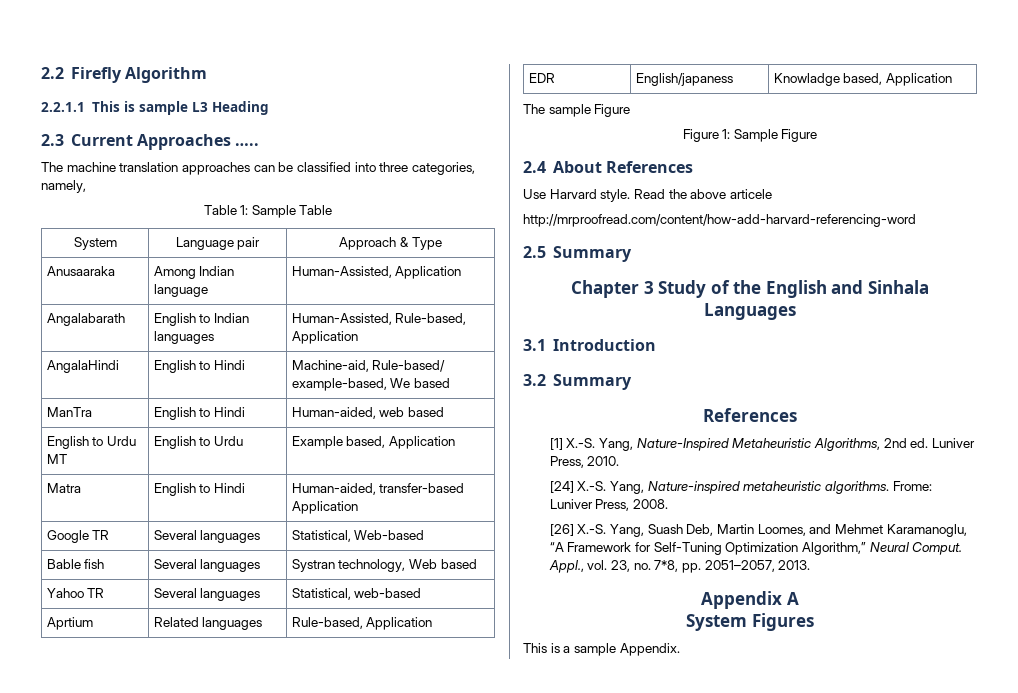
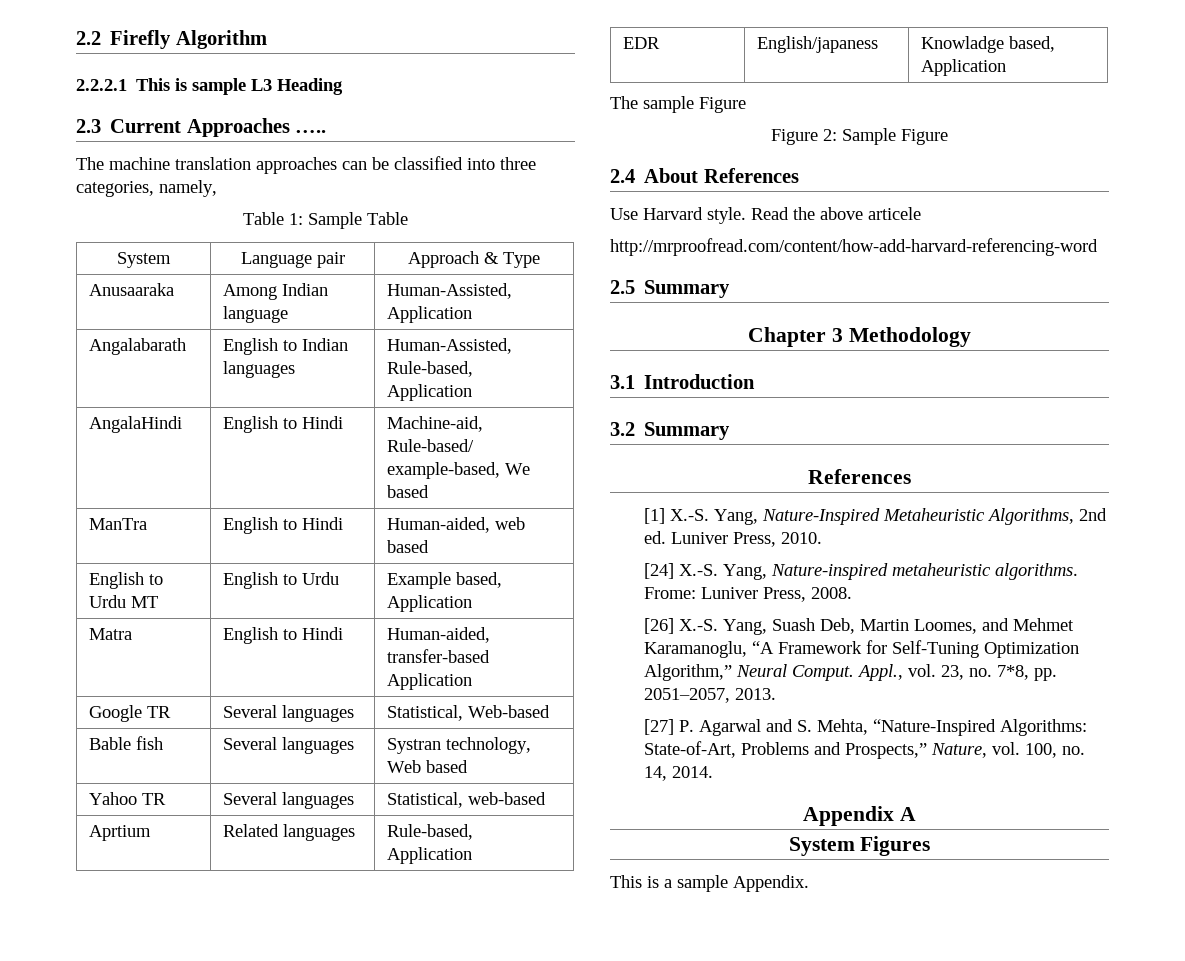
- 2.2.1.1 This is sample L3 Heading
+ 2.2.2.1 This is sample L3 Heading
- Figure 1: Sample Figure
+ Figure 2: Sample Figure
- Chapter 3 Study of the English and Sinhala Languages
+ Chapter 3 Methodology
+ [27] P. Agarwal and S. Mehta, “Nature-Inspired Algorithms: State-of-Art, Problems and Prospects,” Nature, vol. 100, no. 14, 2014.

